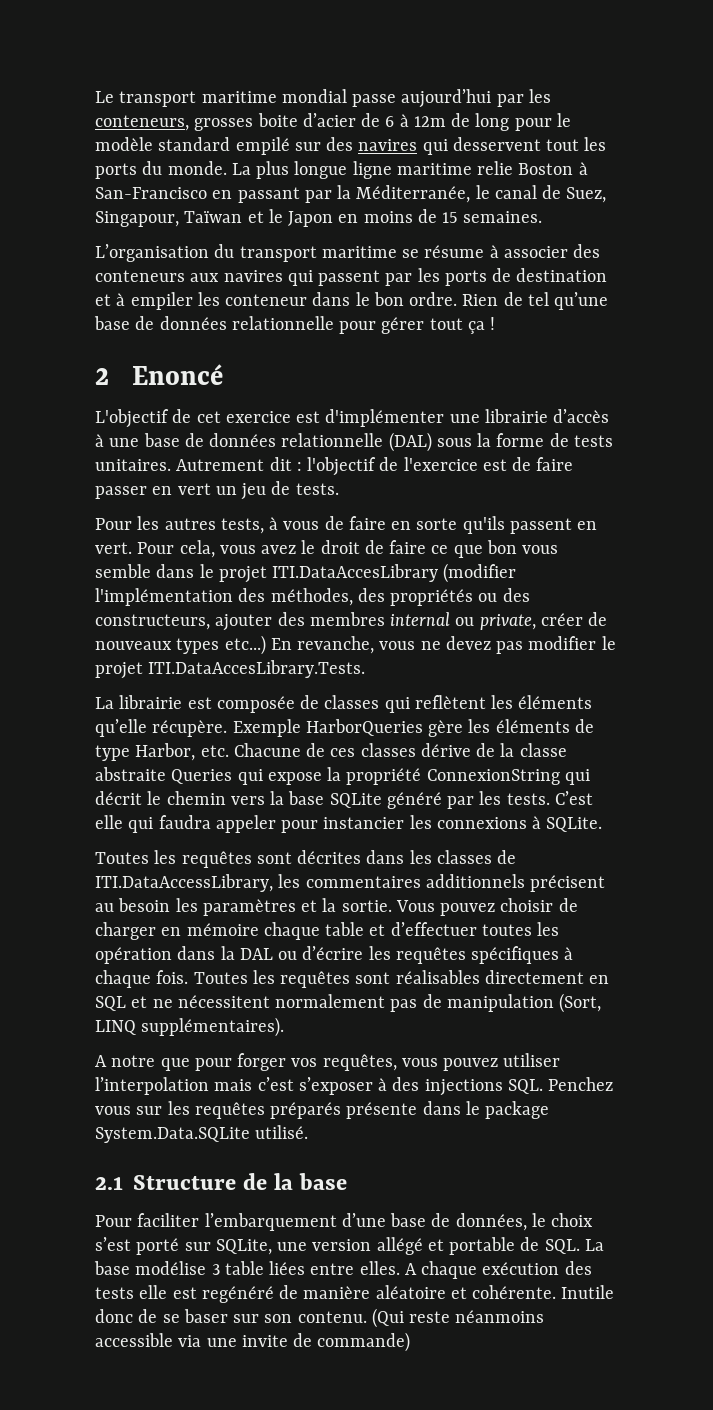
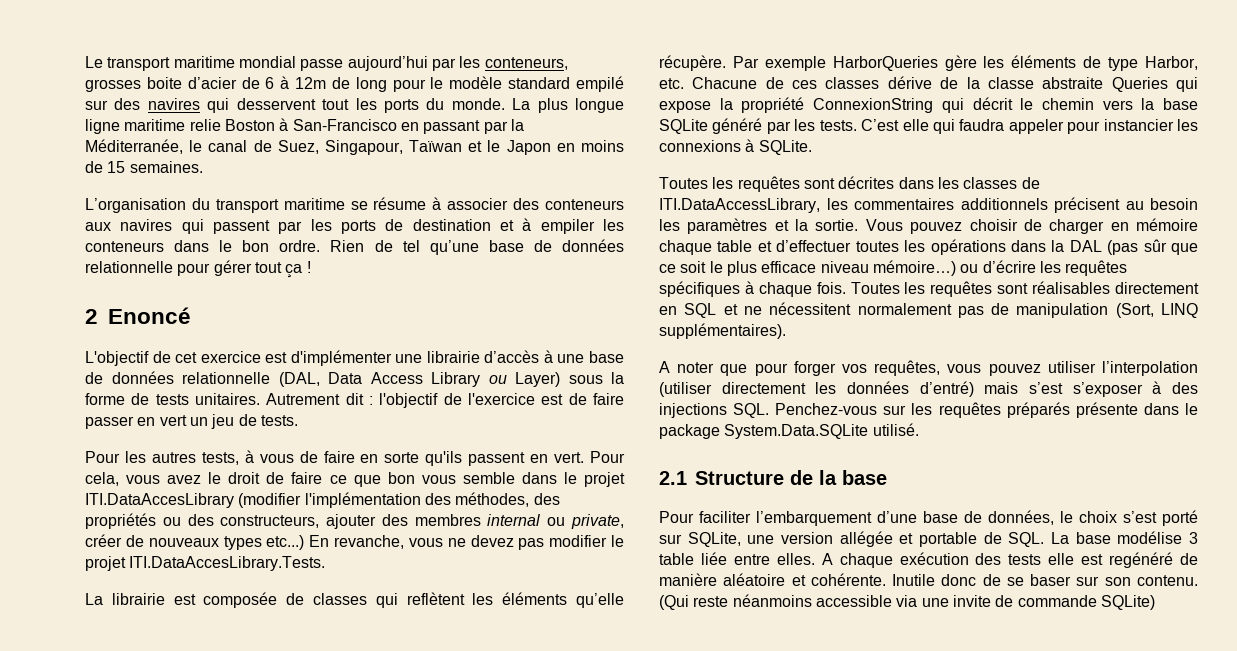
- L’organisation du transport maritime se résume à associer des conteneurs aux navires qui passent par les ports de destination et à empiler les conteneur dans le bon ordre.
+ L’organisation du transport maritime se résume à associer des conteneurs aux navires qui passent par les ports de destination et à empiler les conteneurs dans le bon ordre.
- L'objectif de cet exercice est d'implémenter une librairie d’accès à une base de données relationnelle (DAL) sous la forme de tests unitaires.
+ L'objectif de cet exercice est d'implémenter une librairie d’accès à une base de données relationnelle (DAL, Data Access Library ou Layer) sous la forme de tests unitaires.
- Exemple HarborQueries gère les éléments de type Harbor, etc. Chacune de ces classes dérive de la classe abstraite Queries qui expose la propriété ConnexionString qui décrit le chemin vers la base SQLite généré par les tests.
+ Par exemple HarborQueries gère les éléments de type Harbor, etc. Chacune de ces classes dérive de la classe abstraite Queries qui expose la propriété ConnexionString qui décrit le chemin vers la base SQLite généré par les tests.
- Vous pouvez choisir de charger en mémoire chaque table et d’effectuer toutes les opération dans la DAL ou d’écrire les requêtes spécifiques à chaque fois.
+ Vous pouvez choisir de charger en mémoire chaque table et d’effectuer toutes les opérations dans la DAL (pas sûr que ce soit le plus efficace niveau mémoire…) ou d’écrire les requêtes spécifiques à chaque fois.
- A notre que pour forger vos requêtes, vous pouvez utiliser l’interpolation mais c’est s’exposer à des injections SQL. Penchez vous sur les requêtes préparés présente dans le package System.Data.SQLite utilisé.
+ A noter que pour forger vos requêtes, vous pouvez utiliser l’interpolation (utiliser directement les données d’entré) mais s’est s’exposer à des injections SQL. Penchez-vous sur les requêtes préparés présente dans le package System.Data.SQLite utilisé.
- Pour faciliter l’embarquement d’une base de données, le choix s’est porté sur SQLite, une version allégé et portable de SQL. La base modélise 3 table liées entre elles.
+ Pour faciliter l’embarquement d’une base de données, le choix s’est porté sur SQLite, une version allégée et portable de SQL. La base modélise 3 table liée entre elles.
- (Qui reste néanmoins accessible via une invite de commande)
+ (Qui reste néanmoins accessible via une invite de commande SQLite)

